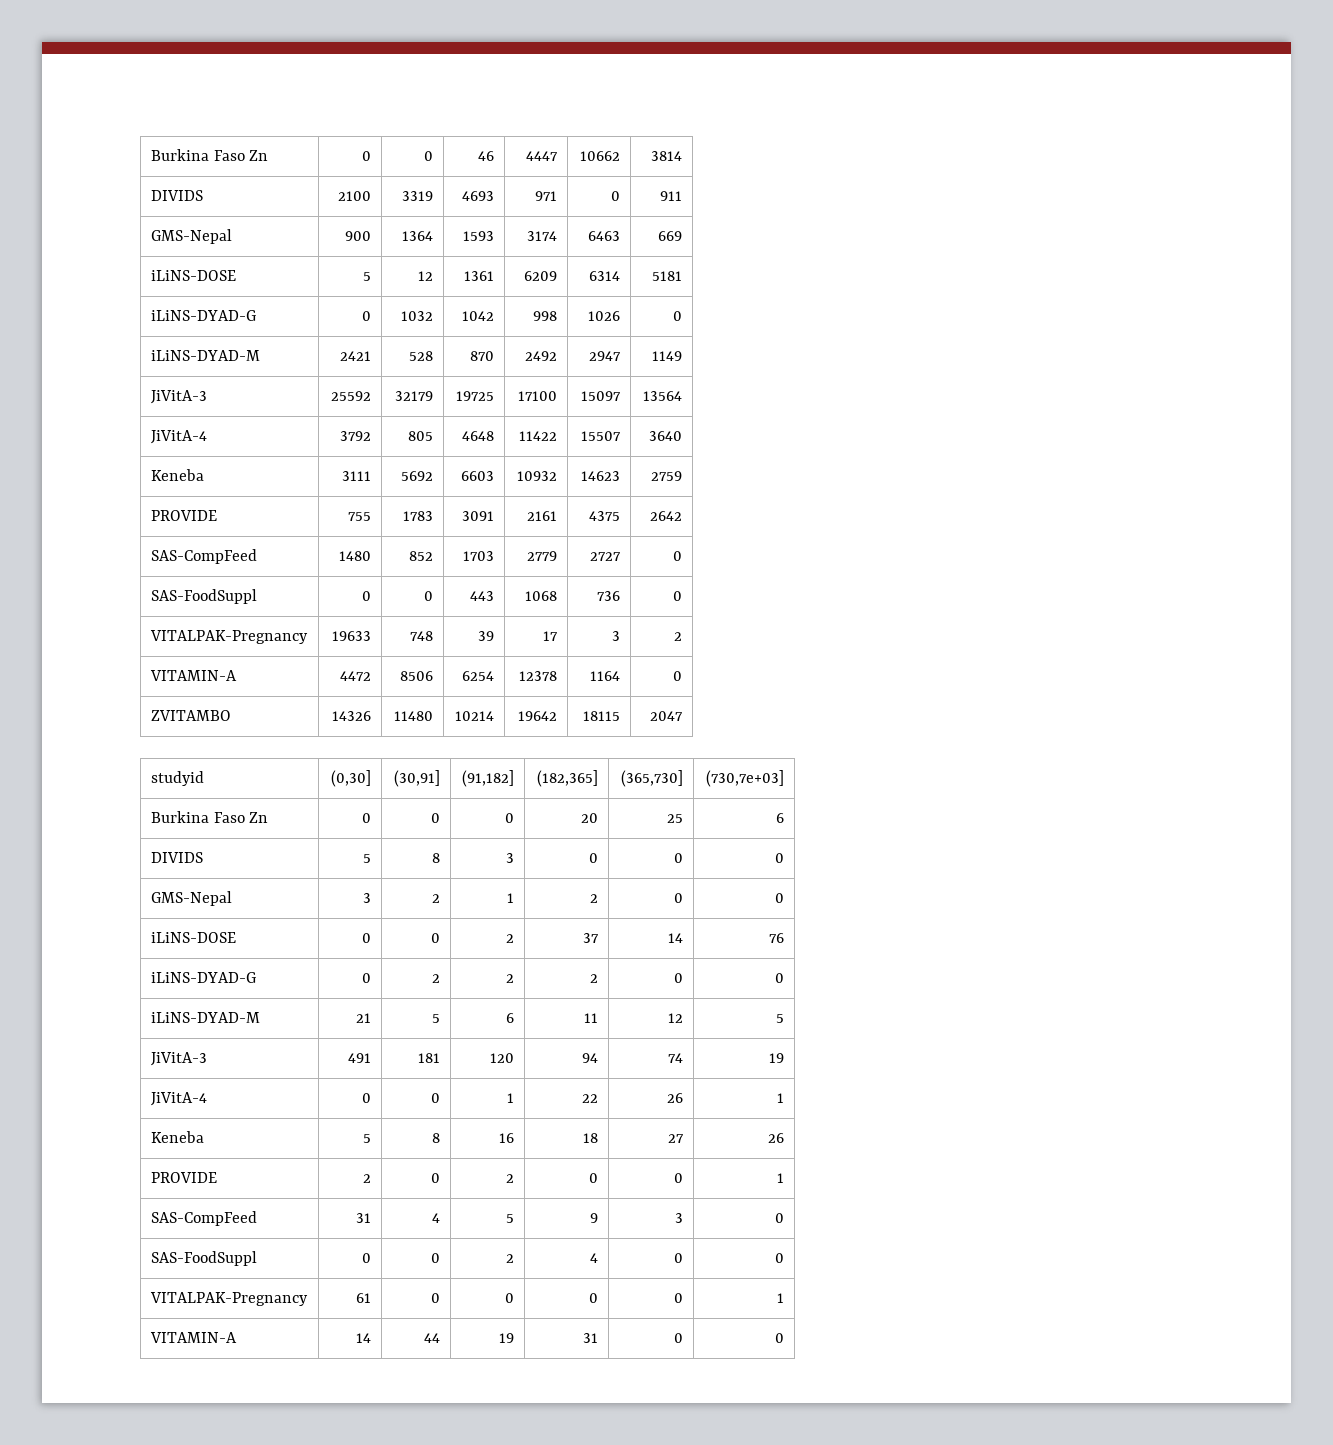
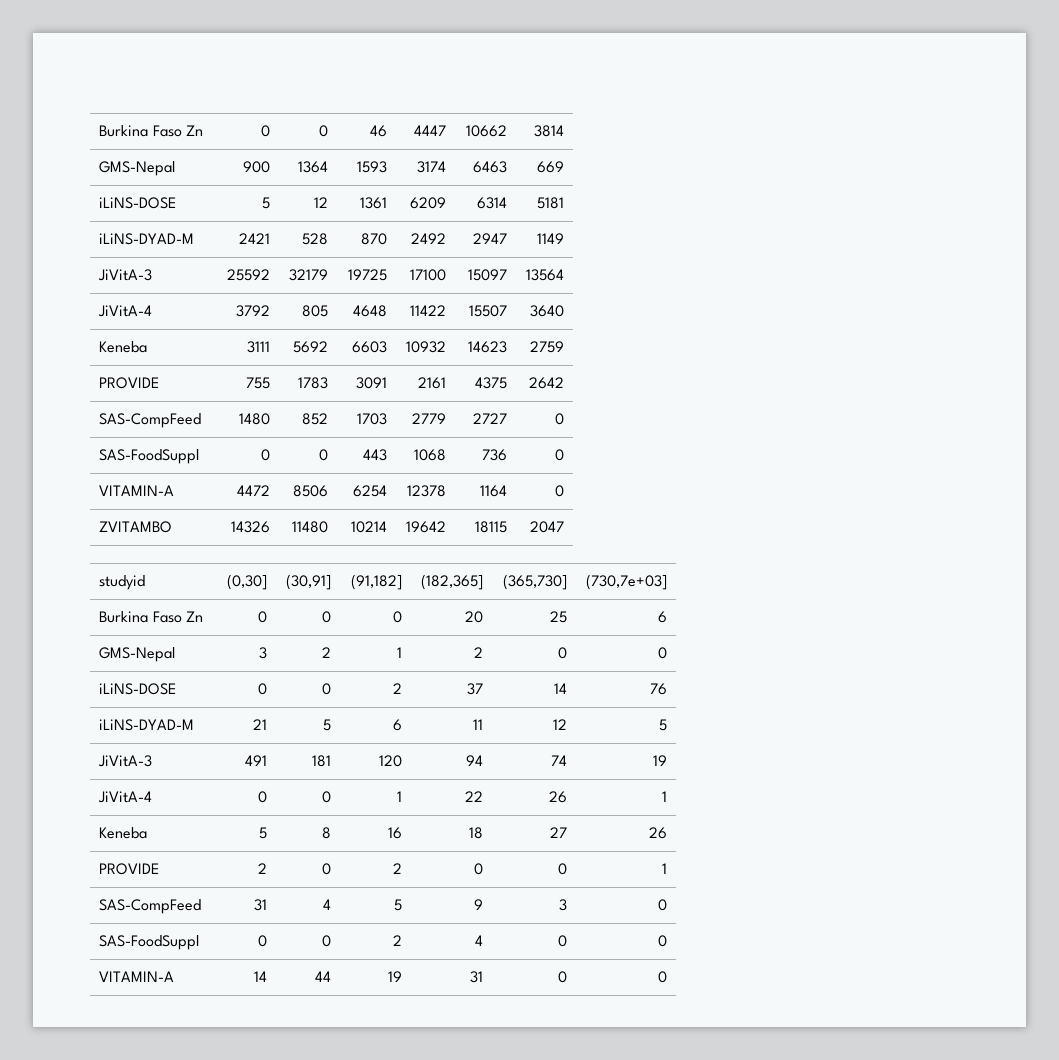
- DIVIDS | 2100 | 3319 | 4693 | 971 | 0 | 911
- iLiNS-DYAD-G | 0 | 1032 | 1042 | 998 | 1026 | 0
- VITALPAK-Pregnancy | 19633 | 748 | 39 | 17 | 3 | 2
- DIVIDS | 5 | 8 | 3 | 0 | 0 | 0
- iLiNS-DYAD-G | 0 | 2 | 2 | 2 | 0 | 0
- VITALPAK-Pregnancy | 61 | 0 | 0 | 0 | 0 | 1

